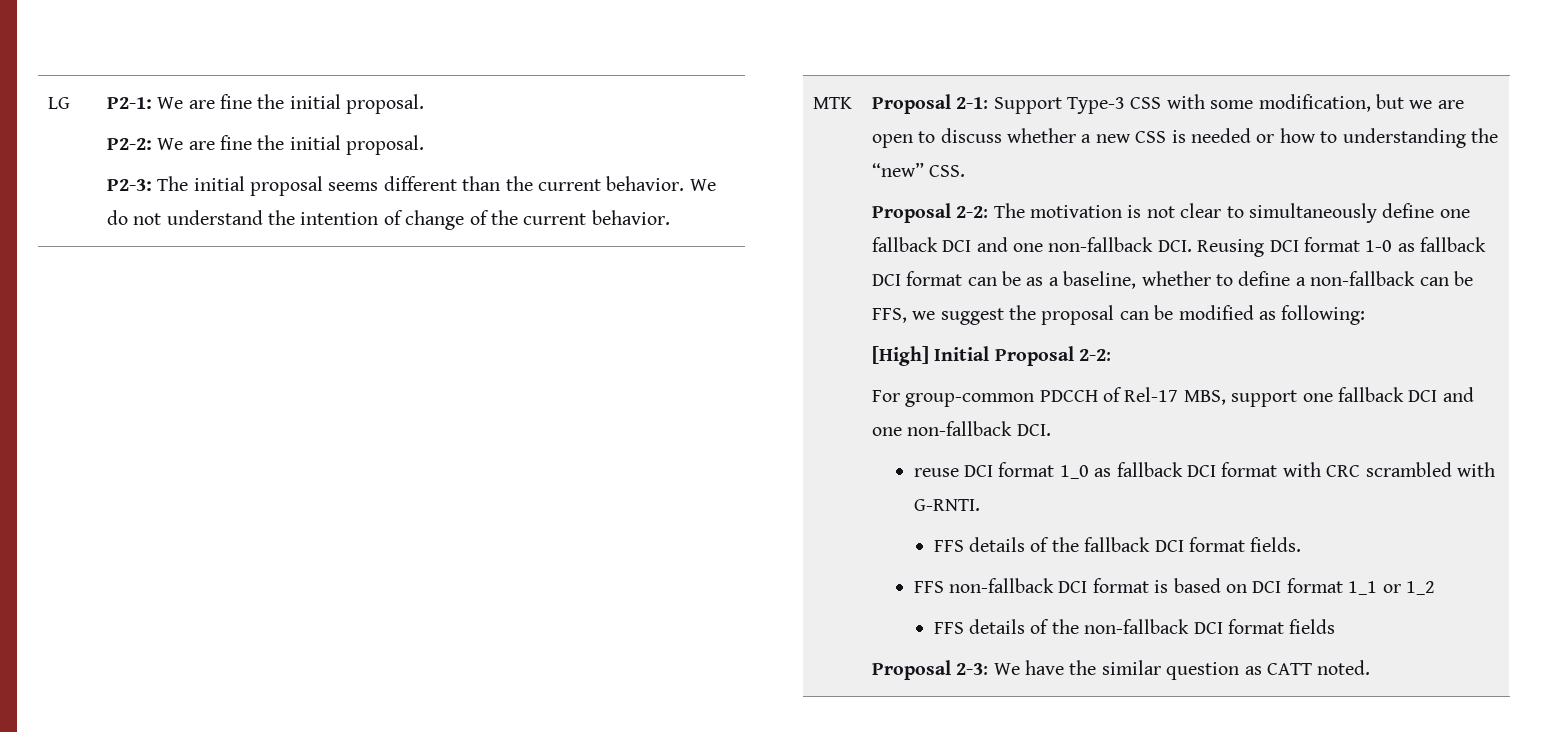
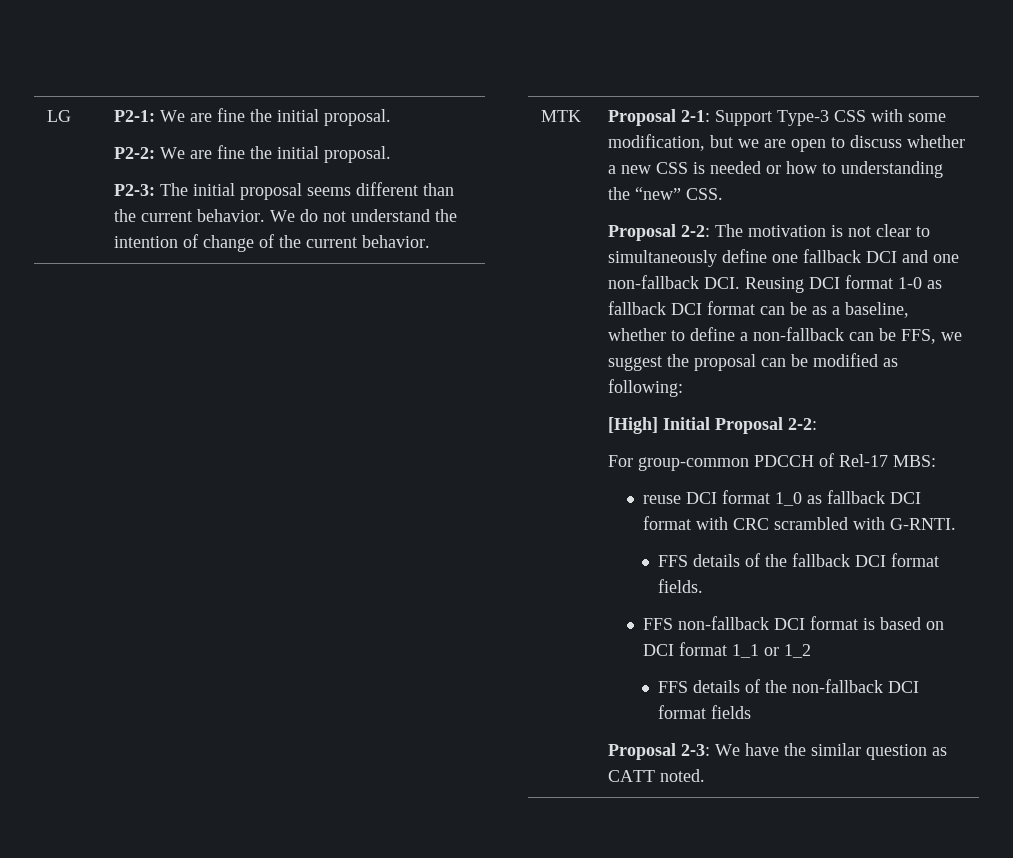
- For group-common PDCCH of Rel-17 MBS, support one fallback DCI and one non-fallback DCI.
+ For group-common PDCCH of Rel-17 MBS:

